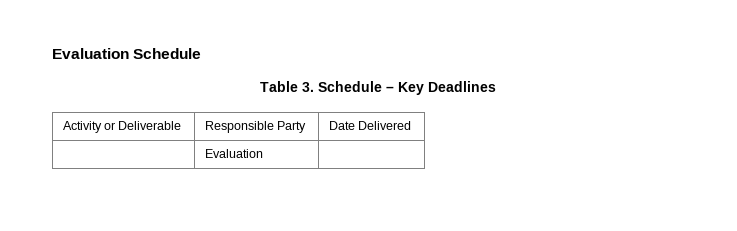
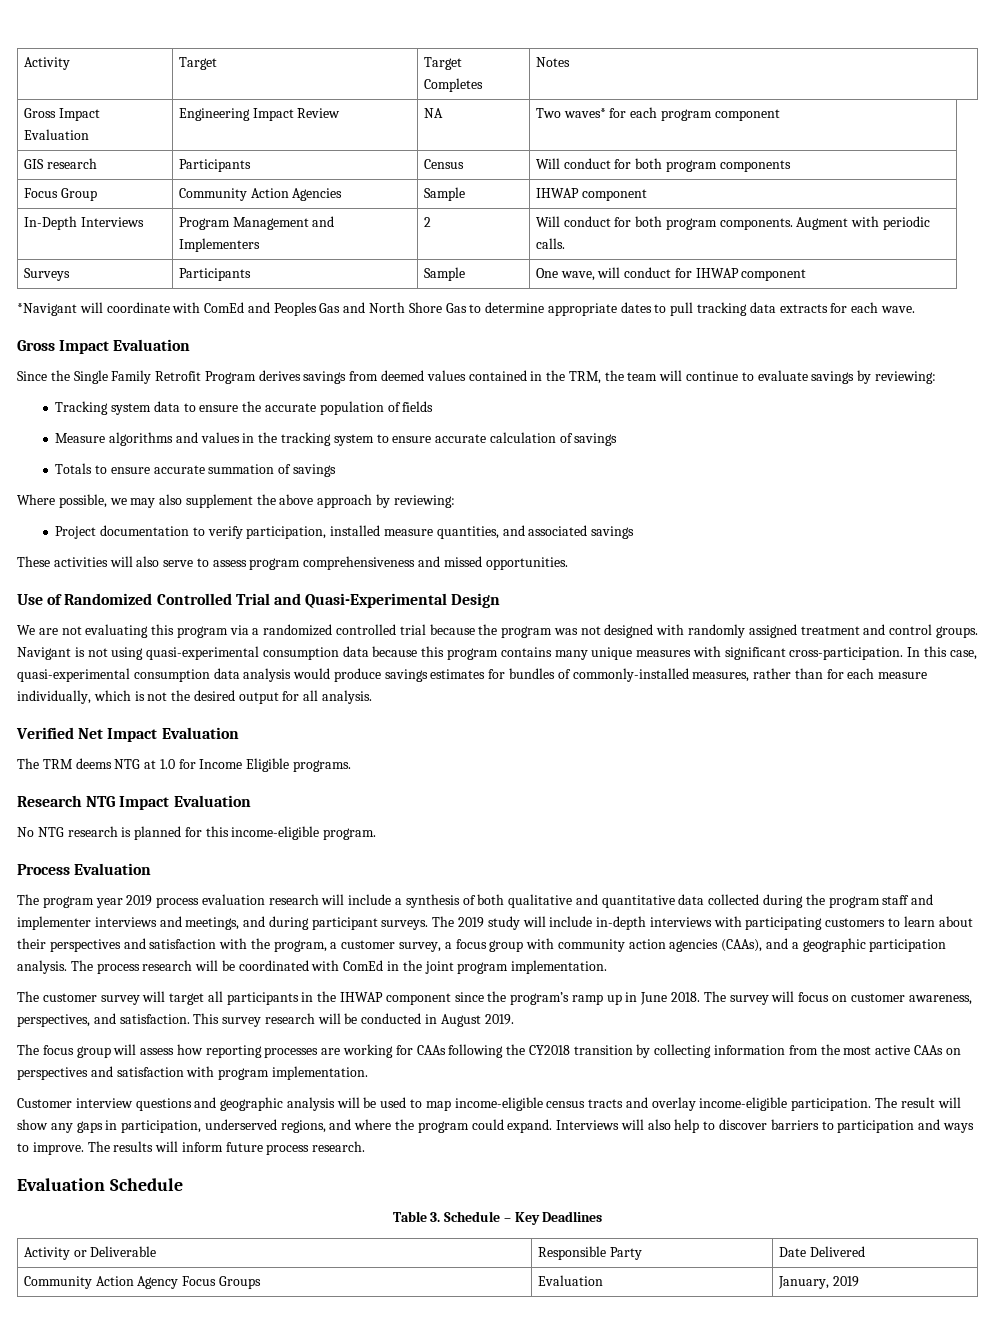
+ Activity | Target | Target Completes | Notes
+ Gross Impact Evaluation | Engineering Impact Review | NA | Two waves* for each program component
+ GIS research | Participants | Census | Will conduct for both program components
+ Focus Group | Community Action Agencies | Sample | IHWAP component
+ In-Depth Interviews | Program Management and Implementers | 2 | Will conduct for both program components. Augment with periodic calls.
+ Surveys | Participants | Sample | One wave, will conduct for IHWAP component
+ *Navigant will coordinate with ComEd and Peoples Gas and North Shore Gas to determine appropriate dates to pull tracking data extracts for each wave.
+ Gross Impact Evaluation
+ Since the Single Family Retrofit Program derives savings from deemed values contained in the TRM, the team will continue to evaluate savings by reviewing:
+ Tracking system data to ensure the accurate population of fields
+ Measure algorithms and values in the tracking system to ensure accurate calculation of savings
+ Totals to ensure accurate summation of savings
+ Where possible, we may also supplement the above approach by reviewing:
+ Project documentation to verify participation, installed measure quantities, and associated savings
+ These activities will also serve to assess program comprehensiveness and missed opportunities.
+ Use of Randomized Controlled Trial and Quasi-Experimental Design
+ We are not evaluating this program via a randomized controlled trial because the program was not designed with randomly assigned treatment and control groups. Navigant is not using quasi-experimental consumption data because this program contains many unique measures with significant cross-participation. In this case, quasi-experimental consumption data analysis would produce savings estimates for bundles of commonly-installed measures, rather than for each measure individually, which is not the desired output for all analysis.
+ Verified Net Impact Evaluation
+ The TRM deems NTG at 1.0 for Income Eligible programs.
+ Research NTG Impact Evaluation
+ No NTG research is planned for this income-eligible program.
+ Process Evaluation
+ The program year 2019 process evaluation research will include a synthesis of both qualitative and quantitative data collected during the program staff and implementer interviews and meetings, and during participant surveys. The 2019 study will include in-depth interviews with participating customers to learn about their perspectives and satisfaction with the program, a customer survey, a focus group with community action agencies (CAAs), and a geographic participation analysis. The process research will be coordinated with ComEd in the joint program implementation.
+ The customer survey will target all participants in the IHWAP component since the program’s ramp up in June 2018. The survey will focus on customer awareness, perspectives, and satisfaction. This survey research will be conducted in August 2019.
+ The focus group will assess how reporting processes are working for CAAs following the CY2018 transition by collecting information from the most active CAAs on perspectives and satisfaction with program implementation.
+ Customer interview questions and geographic analysis will be used to map income-eligible census tracts and overlay income-eligible participation. The result will show any gaps in participation, underserved regions, and where the program could expand. Interviews will also help to discover barriers to participation and ways to improve. The results will inform future process research.
- | Evaluation |
+ Community Action Agency Focus Groups | Evaluation | January, 2019

